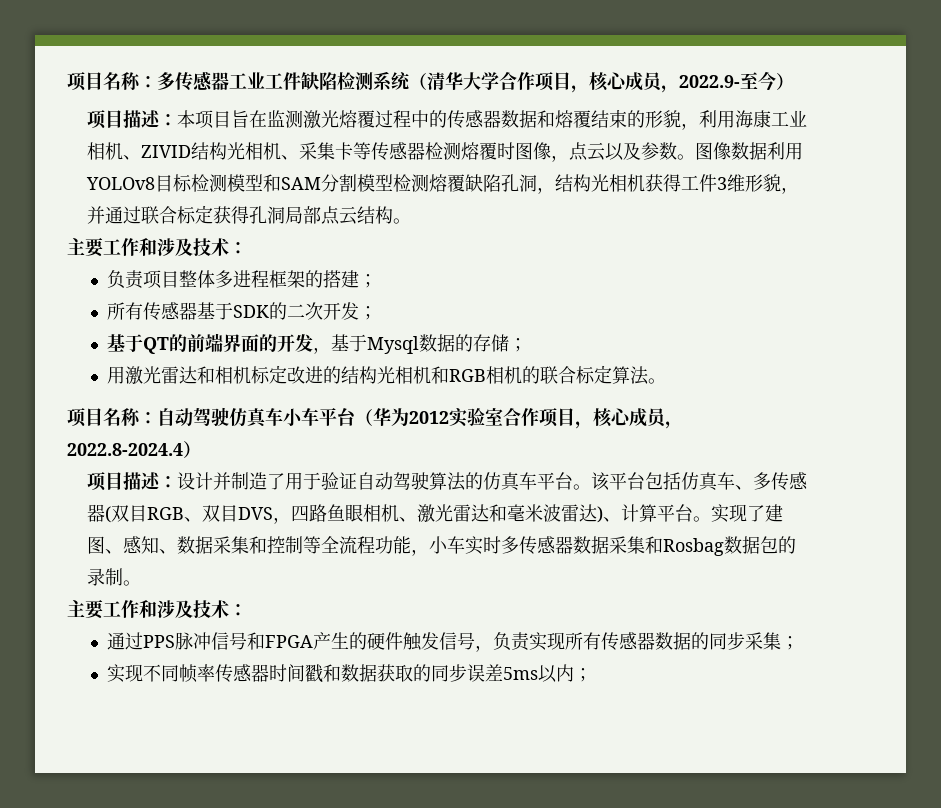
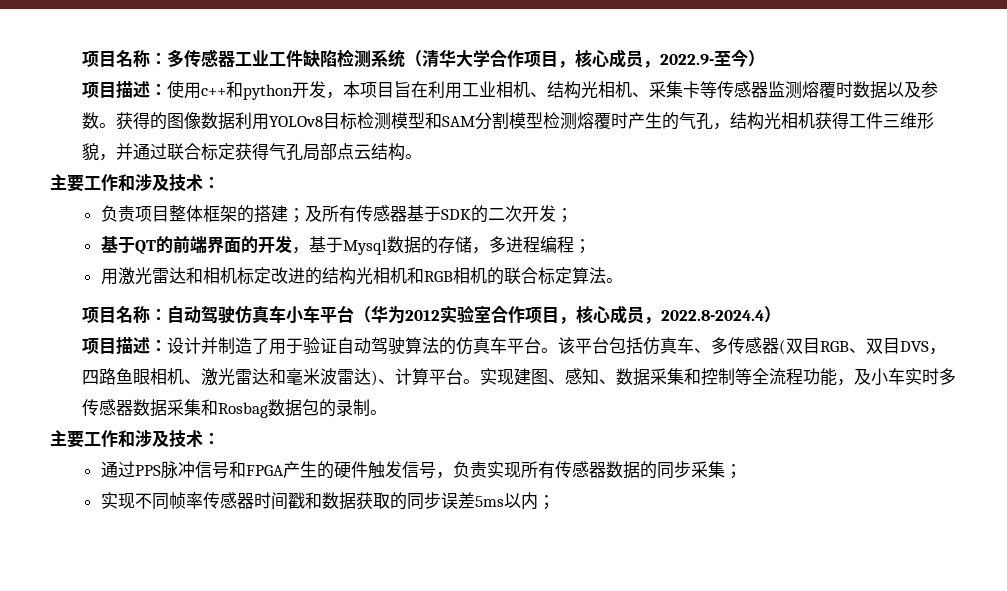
- 项目描述：本项目旨在监测激光熔覆过程中的传感器数据和熔覆结束的形貌，利用海康工业相机、ZIVID结构光相机、采集卡等传感器检测熔覆时图像，点云以及参数。
+ 项目描述：使用c++和python开发，本项目旨在利用工业相机、结构光相机、采集卡等传感器监测熔覆时数据以及参数。
- 图像数据利用YOLOv8目标检测模型和SAM分割模型检测熔覆缺陷孔洞，结构光相机获得工件3维形貌，并通过联合标定获得孔洞局部点云结构。
+ 获得的图像数据利用YOLOv8目标检测模型和SAM分割模型检测熔覆时产生的气孔，结构光相机获得工件三维形貌，并通过联合标定获得气孔局部点云结构。
- 负责项目整体多进程框架的搭建；
- 所有传感器基于SDK的二次开发；
+ 负责项目整体框架的搭建；及所有传感器基于SDK的二次开发；
- 基于QT的前端界面的开发，基于Mysql数据的存储；
+ 基于QT的前端界面的开发，基于Mysql数据的存储，多进程编程；
- 实现了建图、感知、数据采集和控制等全流程功能，小车实时多传感器数据采集和Rosbag数据包的录制。
+ 实现建图、感知、数据采集和控制等全流程功能，及小车实时多传感器数据采集和Rosbag数据包的录制。

